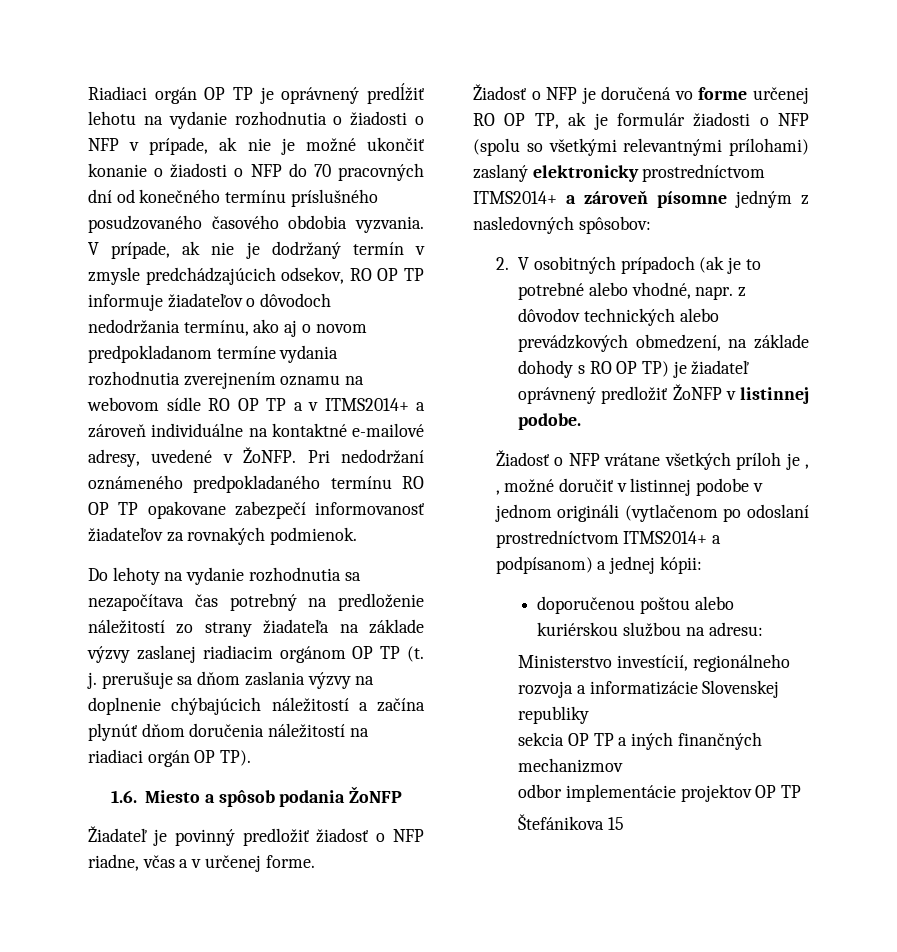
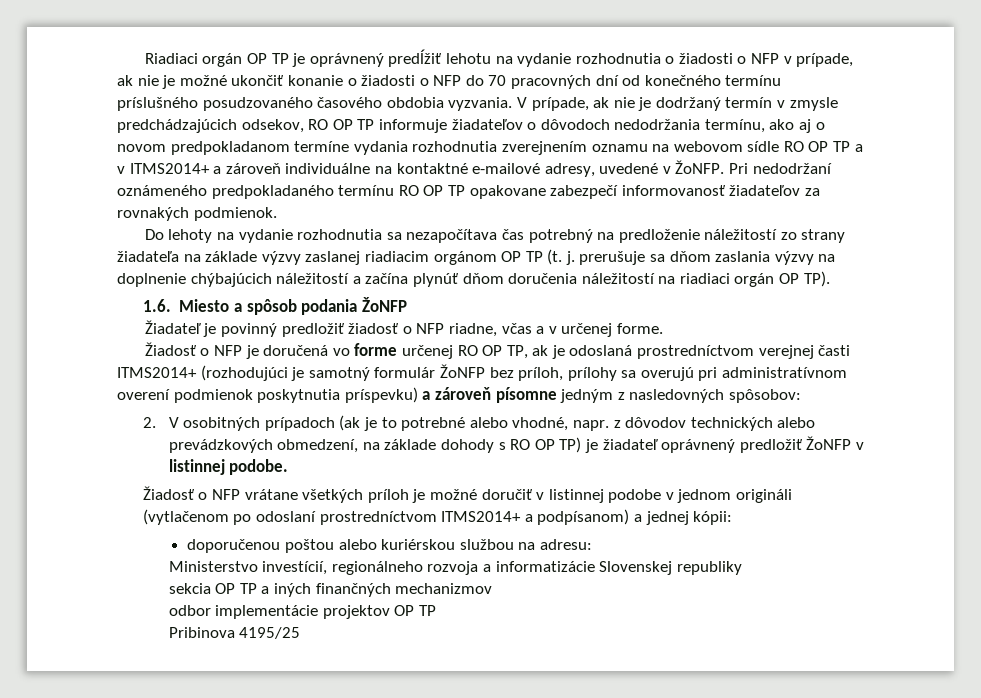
- Žiadosť o NFP je doručená vo forme určenej RO OP TP, ak je formulár žiadosti o NFP (spolu so všetkými relevantnými prílohami) zaslaný elektronicky prostredníctvom ITMS2014+ a zároveň písomne jedným z nasledovných spôsobov:
+ Žiadosť o NFP je doručená vo forme určenej RO OP TP, ak je odoslaná prostredníctvom verejnej časti ITMS2014+ (rozhodujúci je samotný formulár ŽoNFP bez príloh, prílohy sa overujú pri administratívnom overení podmienok poskytnutia príspevku) a zároveň písomne jedným z nasledovných spôsobov:
- Žiadosť o NFP vrátane všetkých príloh je , , možné doručiť v listinnej podobe v jednom origináli (vytlačenom po odoslaní prostredníctvom ITMS2014+ a podpísanom) a jednej kópii:
+ Žiadosť o NFP vrátane všetkých príloh je možné doručiť v listinnej podobe v jednom origináli (vytlačenom po odoslaní prostredníctvom ITMS2014+ a podpísanom) a jednej kópii:
- Štefánikova 15
+ Pribinova 4195/25

